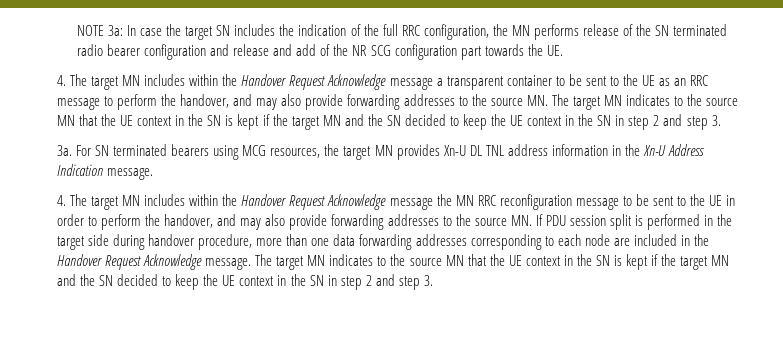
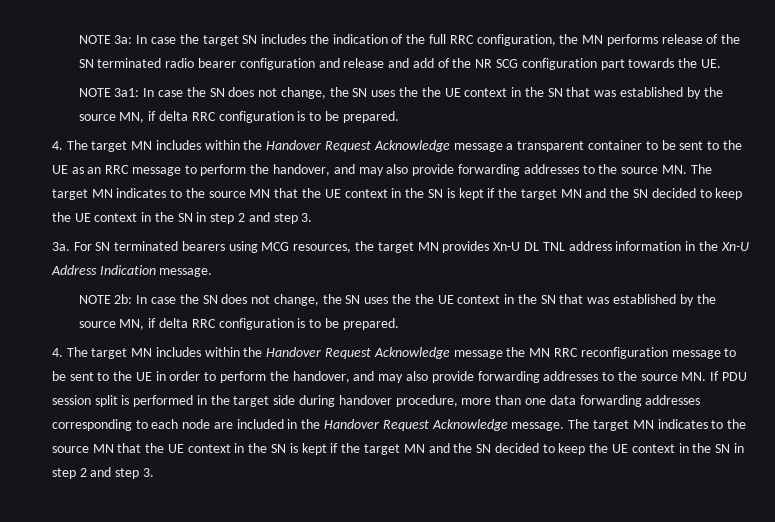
+ NOTE 3a1: In case the SN does not change, the SN uses the the UE context in the SN that was established by the source MN, if delta RRC configuration is to be prepared.
+ NOTE 2b: In case the SN does not change, the SN uses the the UE context in the SN that was established by the source MN, if delta RRC configuration is to be prepared.

